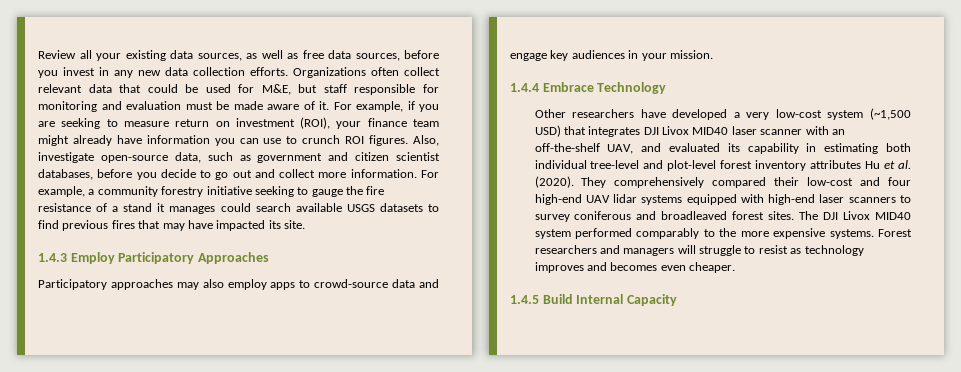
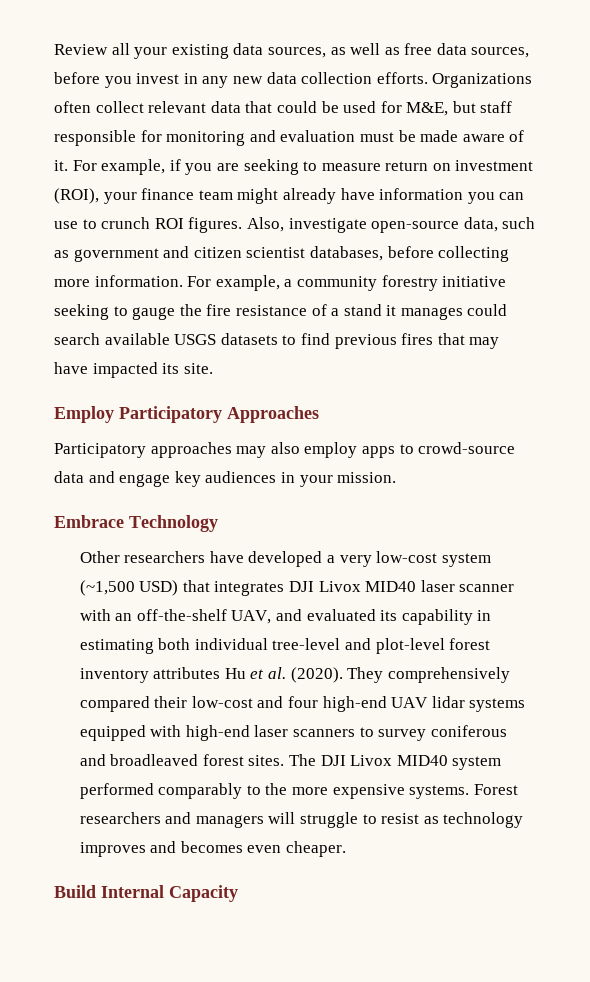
- Also, investigate open-source data, such as government and citizen scientist databases, before you decide to go out and collect more information.
+ Also, investigate open-source data, such as government and citizen scientist databases, before collecting more information.
- 1.4.3 Employ Participatory Approaches
+ Employ Participatory Approaches
- 1.4.4 Embrace Technology
+ Embrace Technology
- 1.4.5 Build Internal Capacity
+ Build Internal Capacity

